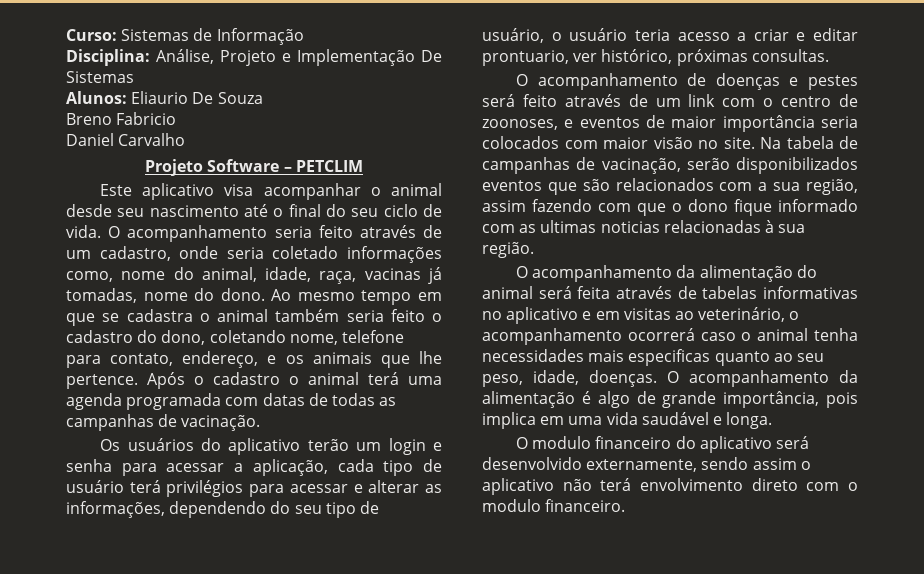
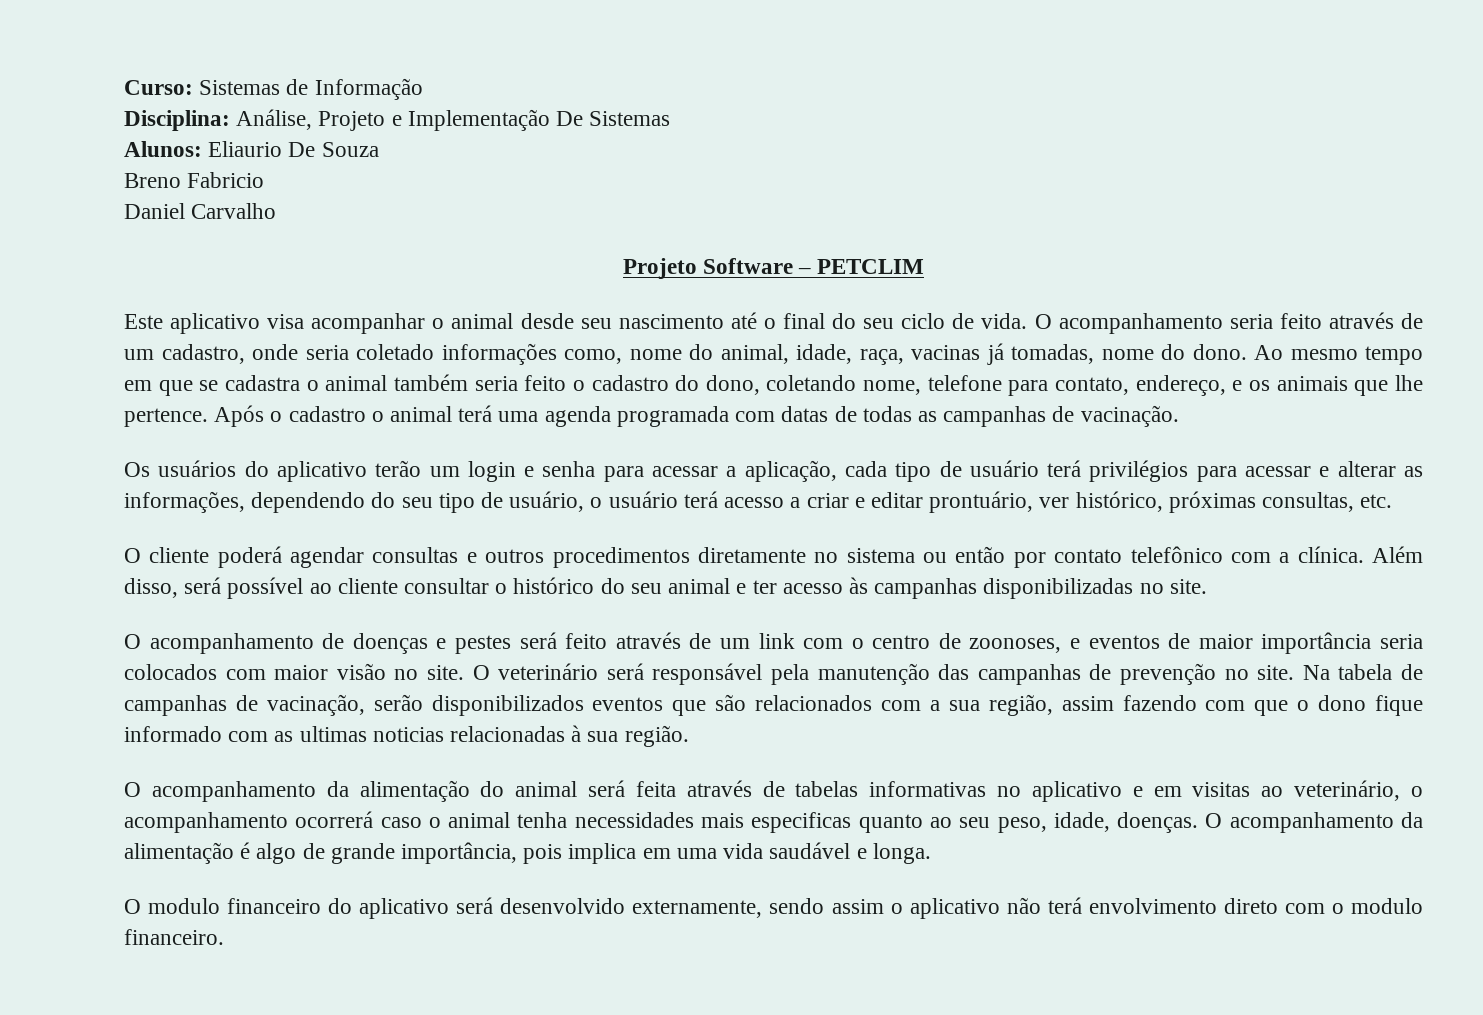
- Os usuários do aplicativo terão um login e senha para acessar a aplicação, cada tipo de usuário terá privilégios para acessar e alterar as informações, dependendo do seu tipo de usuário, o usuário teria acesso a criar e editar prontuario, ver histórico, próximas consultas.
+ Os usuários do aplicativo terão um login e senha para acessar a aplicação, cada tipo de usuário terá privilégios para acessar e alterar as informações, dependendo do seu tipo de usuário, o usuário terá acesso a criar e editar prontuário, ver histórico, próximas consultas, etc.
+ O cliente poderá agendar consultas e outros procedimentos diretamente no sistema ou então por contato telefônico com a clínica. Além disso, será possível ao cliente consultar o histórico do seu animal e ter acesso às campanhas disponibilizadas no site.
+ O veterinário será responsável pela manutenção das campanhas de prevenção no site.

